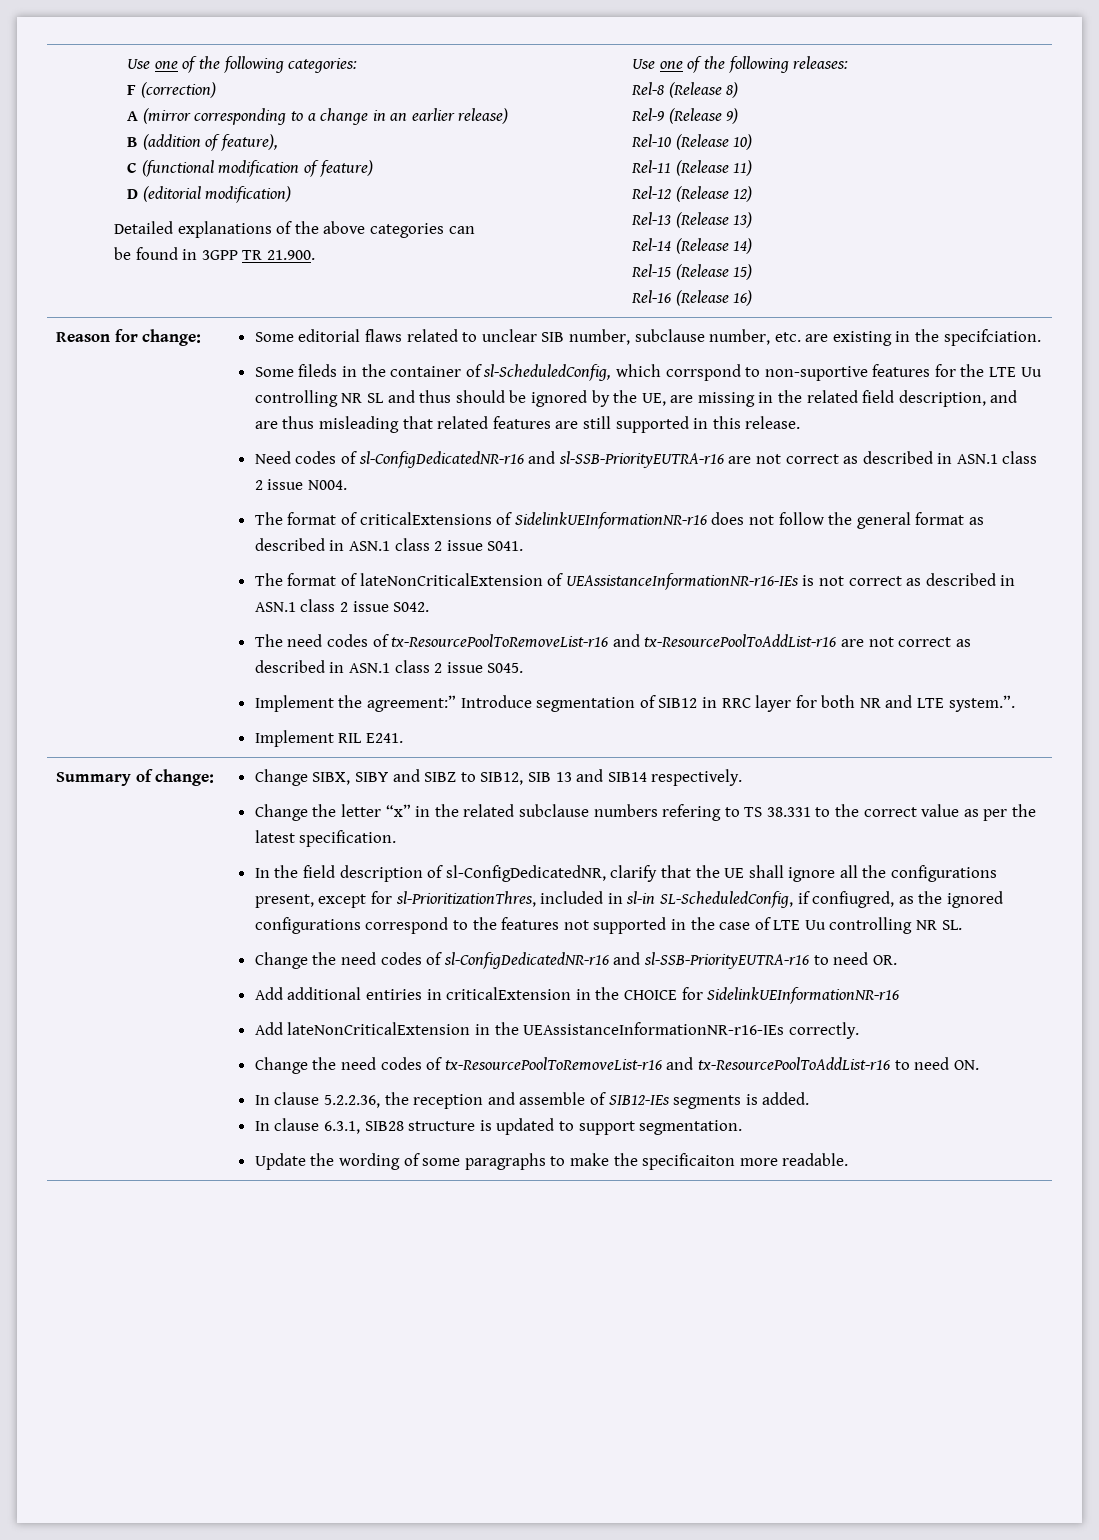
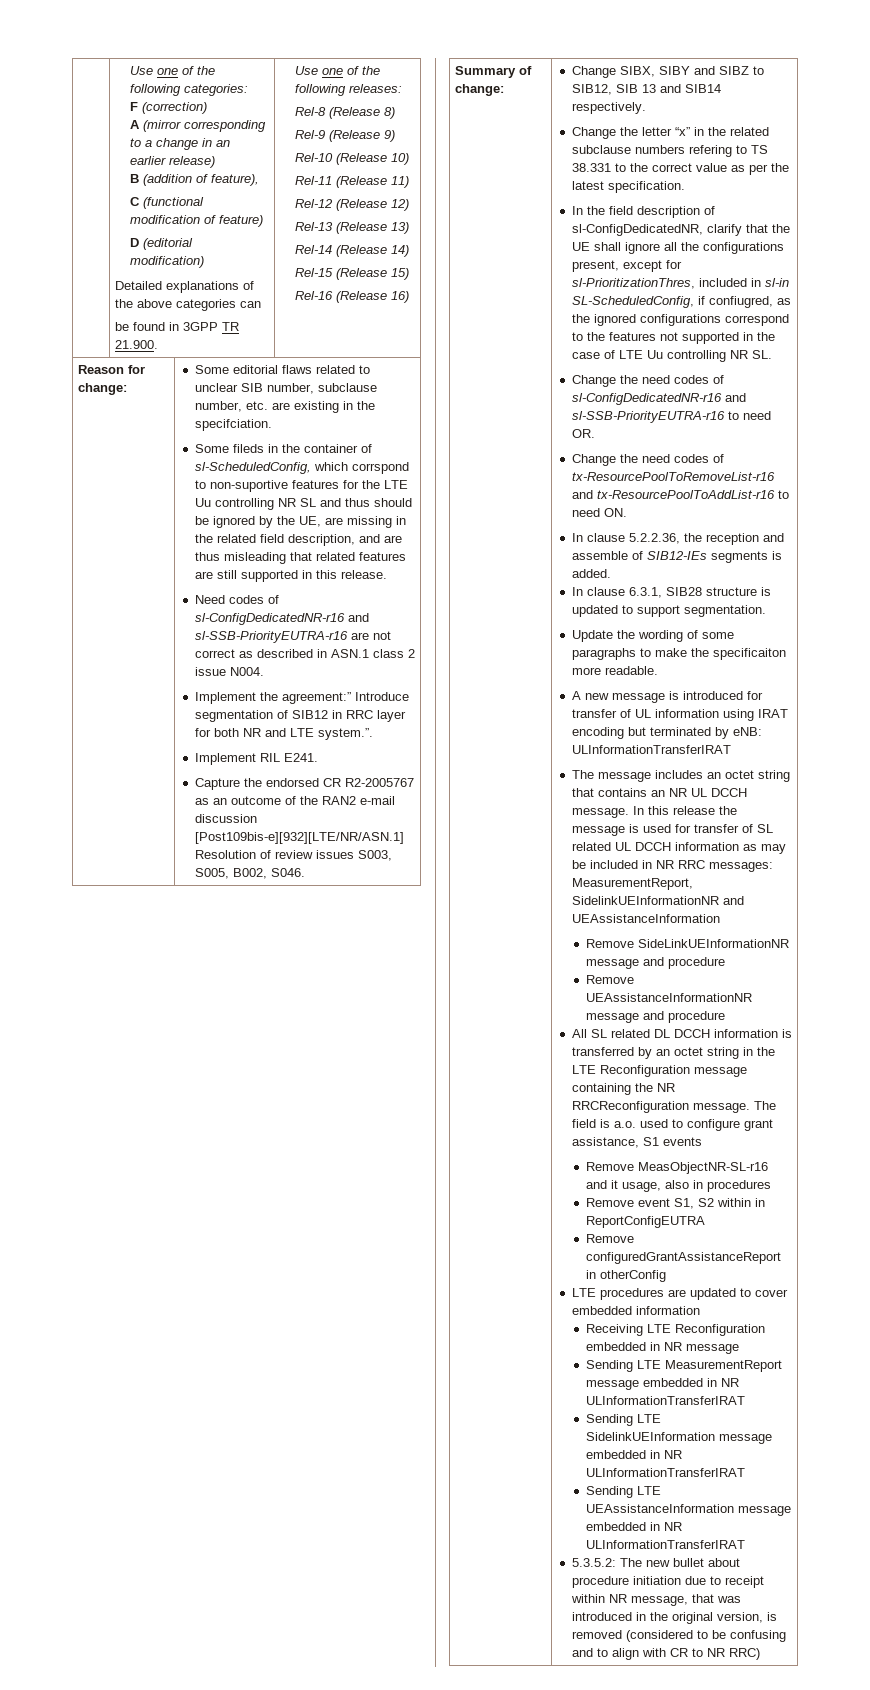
- The format of criticalExtensions of SidelinkUEInformationNR-r16 does not follow the general format as described in ASN.1 class 2 issue S041.
- The format of lateNonCriticalExtension of UEAssistanceInformationNR-r16-IEs is not correct as described in ASN.1 class 2 issue S042.
- The need codes of tx-ResourcePoolToRemoveList-r16 and tx-ResourcePoolToAddList-r16 are not correct as described in ASN.1 class 2 issue S045.
+ Capture the endorsed CR R2-2005767 as an outcome of the RAN2 e-mail discussion [Post109bis-e][932][LTE/NR/ASN.1] Resolution of review issues S003, S005, B002, S046.
- Add additional entiries in criticalExtension in the CHOICE for SidelinkUEInformationNR-r16
- Add lateNonCriticalExtension in the UEAssistanceInformationNR-r16-IEs correctly.
+ A new message is introduced for transfer of UL information using IRAT encoding but terminated by eNB: ULInformationTransferIRAT
+ The message includes an octet string that contains an NR UL DCCH message. In this release the message is used for transfer of SL related UL DCCH information as may be included in NR RRC messages: MeasurementReport, SidelinkUEInformationNR and UEAssistanceInformation
+ Remove SideLinkUEInformationNR message and procedure
+ Remove UEAssistanceInformationNR message and procedure
+ All SL related DL DCCH information is transferred by an octet string in the LTE Reconfiguration message containing the NR RRCReconfiguration message. The field is a.o. used to configure grant assistance, S1 events
+ Remove MeasObjectNR-SL-r16 and it usage, also in procedures
+ Remove event S1, S2 within in ReportConfigEUTRA
+ Remove configuredGrantAssistanceReport in otherConfig
+ LTE procedures are updated to cover embedded information
+ Receiving LTE Reconfiguration embedded in NR message
+ Sending LTE MeasurementReport message embedded in NR ULInformationTransferIRAT
+ Sending LTE SidelinkUEInformation message embedded in NR ULInformationTransferIRAT
+ Sending LTE UEAssistanceInformation message embedded in NR ULInformationTransferIRAT
+ 5.3.5.2: The new bullet about procedure initiation due to receipt within NR message, that was introduced in the original version, is removed (considered to be confusing and to align with CR to NR RRC)

